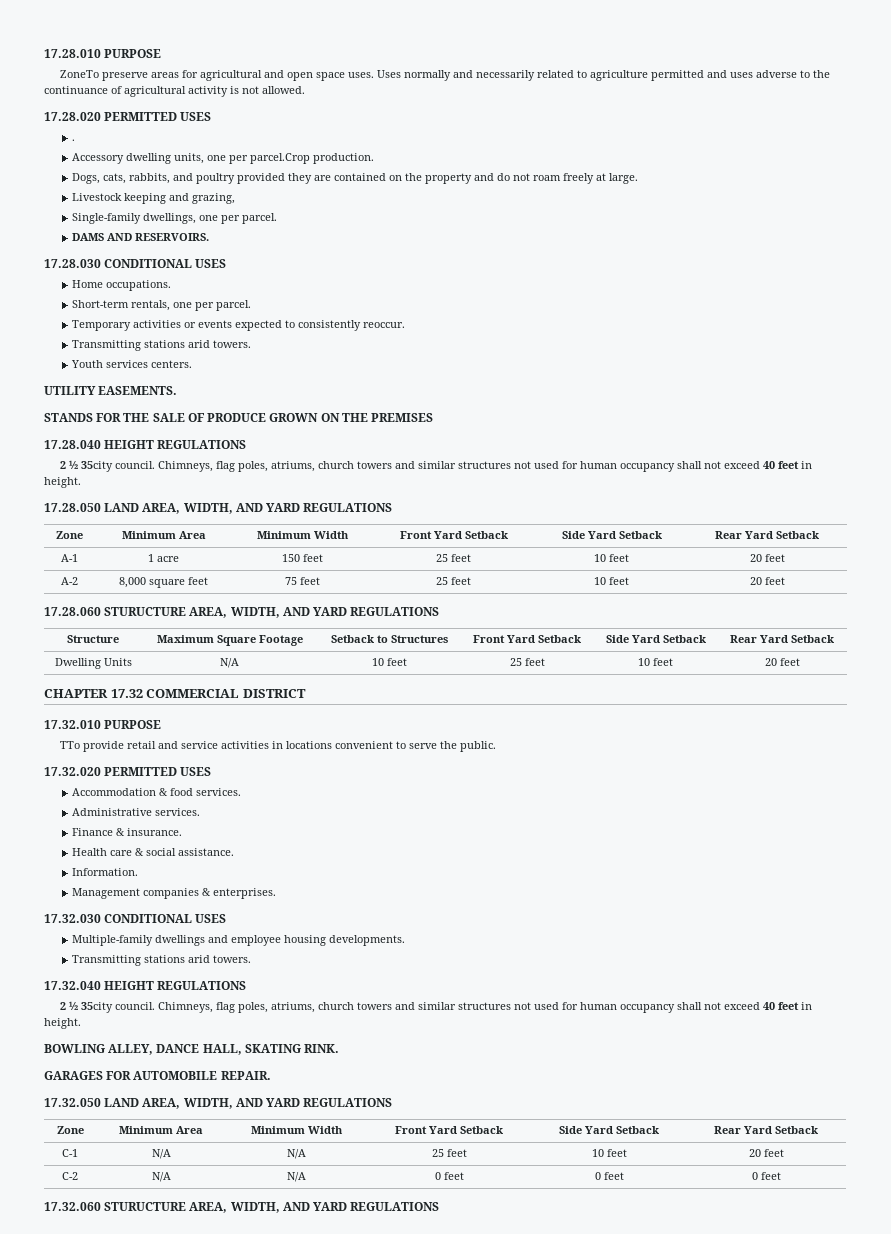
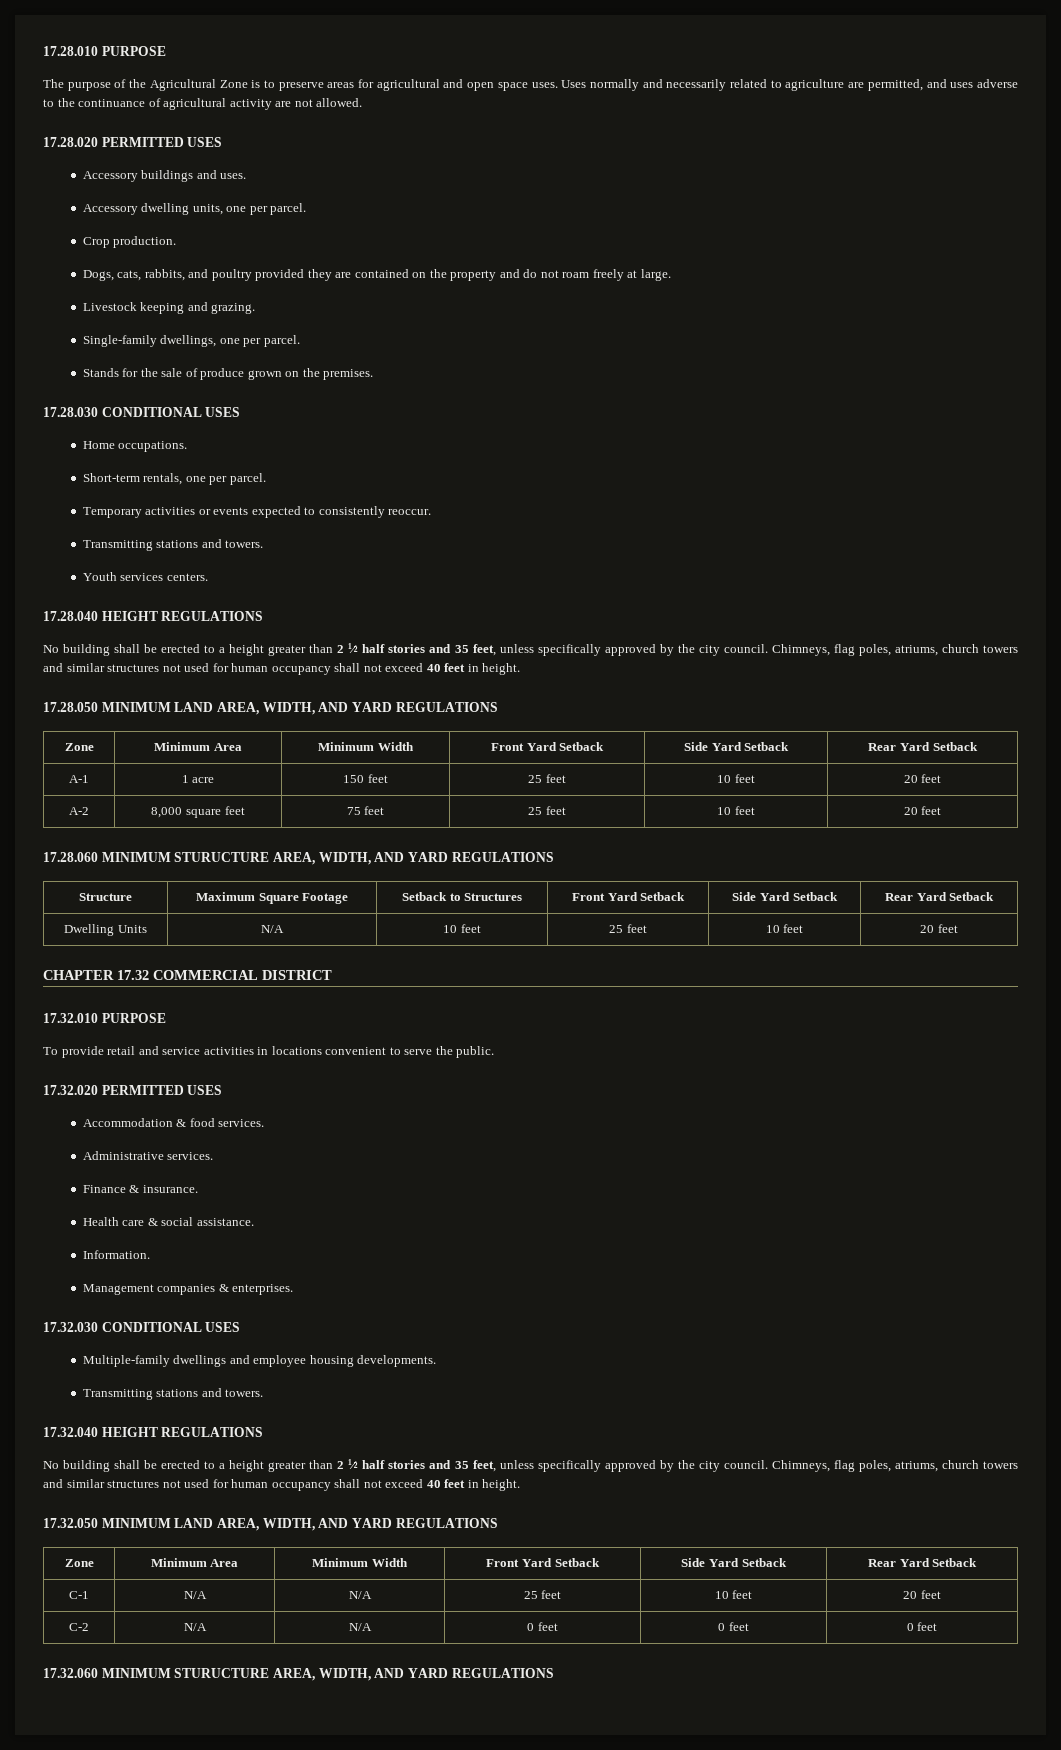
- ZoneTo preserve areas for agricultural and open space uses.
+ The purpose of the Agricultural Zone is to preserve areas for agricultural and open space uses.
- Uses normally and necessarily related to agriculture permitted and uses adverse to the continuance of agricultural activity is not allowed.
+ Uses normally and necessarily related to agriculture are permitted, and uses adverse to the continuance of agricultural activity are not allowed.
- .
+ Accessory buildings and uses.
- Accessory dwelling units, one per parcel.Crop production.
+ Accessory dwelling units, one per parcel.
+ Crop production.
- Livestock keeping and grazing,
+ Livestock keeping and grazing.
- DAMS AND RESERVOIRS.
+ Stands for the sale of produce grown on the premises.
  Temporary activities or events expected to consistently reoccur.
- Transmitting stations arid towers.
+ Transmitting stations and towers.
- UTILITY EASEMENTS.
- STANDS FOR THE SALE OF PRODUCE GROWN ON THE PREMISES
  17.28.040 HEIGHT REGULATIONS
- 2 ½ 35city council.
+ No building shall be erected to a height greater than 2 ½ half stories and 35 feet, unless specifically approved by the city council.
- 17.28.050 LAND AREA, WIDTH, AND YARD REGULATIONS
+ 17.28.050 MINIMUM LAND AREA, WIDTH, AND YARD REGULATIONS
- 17.28.060 STURUCTURE AREA, WIDTH, AND YARD REGULATIONS
+ 17.28.060 MINIMUM STURUCTURE AREA, WIDTH, AND YARD REGULATIONS
- TTo provide retail and service activities in locations convenient to serve the public.
+ To provide retail and service activities in locations convenient to serve the public.
  Multiple-family dwellings and employee housing developments.
- Transmitting stations arid towers.
+ Transmitting stations and towers.
  17.32.040 HEIGHT REGULATIONS
- 2 ½ 35city council.
+ No building shall be erected to a height greater than 2 ½ half stories and 35 feet, unless specifically approved by the city council.
- BOWLING ALLEY, DANCE HALL, SKATING RINK.
- GARAGES FOR AUTOMOBILE REPAIR.
- 17.32.050 LAND AREA, WIDTH, AND YARD REGULATIONS
+ 17.32.050 MINIMUM LAND AREA, WIDTH, AND YARD REGULATIONS
- 17.32.060 STURUCTURE AREA, WIDTH, AND YARD REGULATIONS
+ 17.32.060 MINIMUM STURUCTURE AREA, WIDTH, AND YARD REGULATIONS

